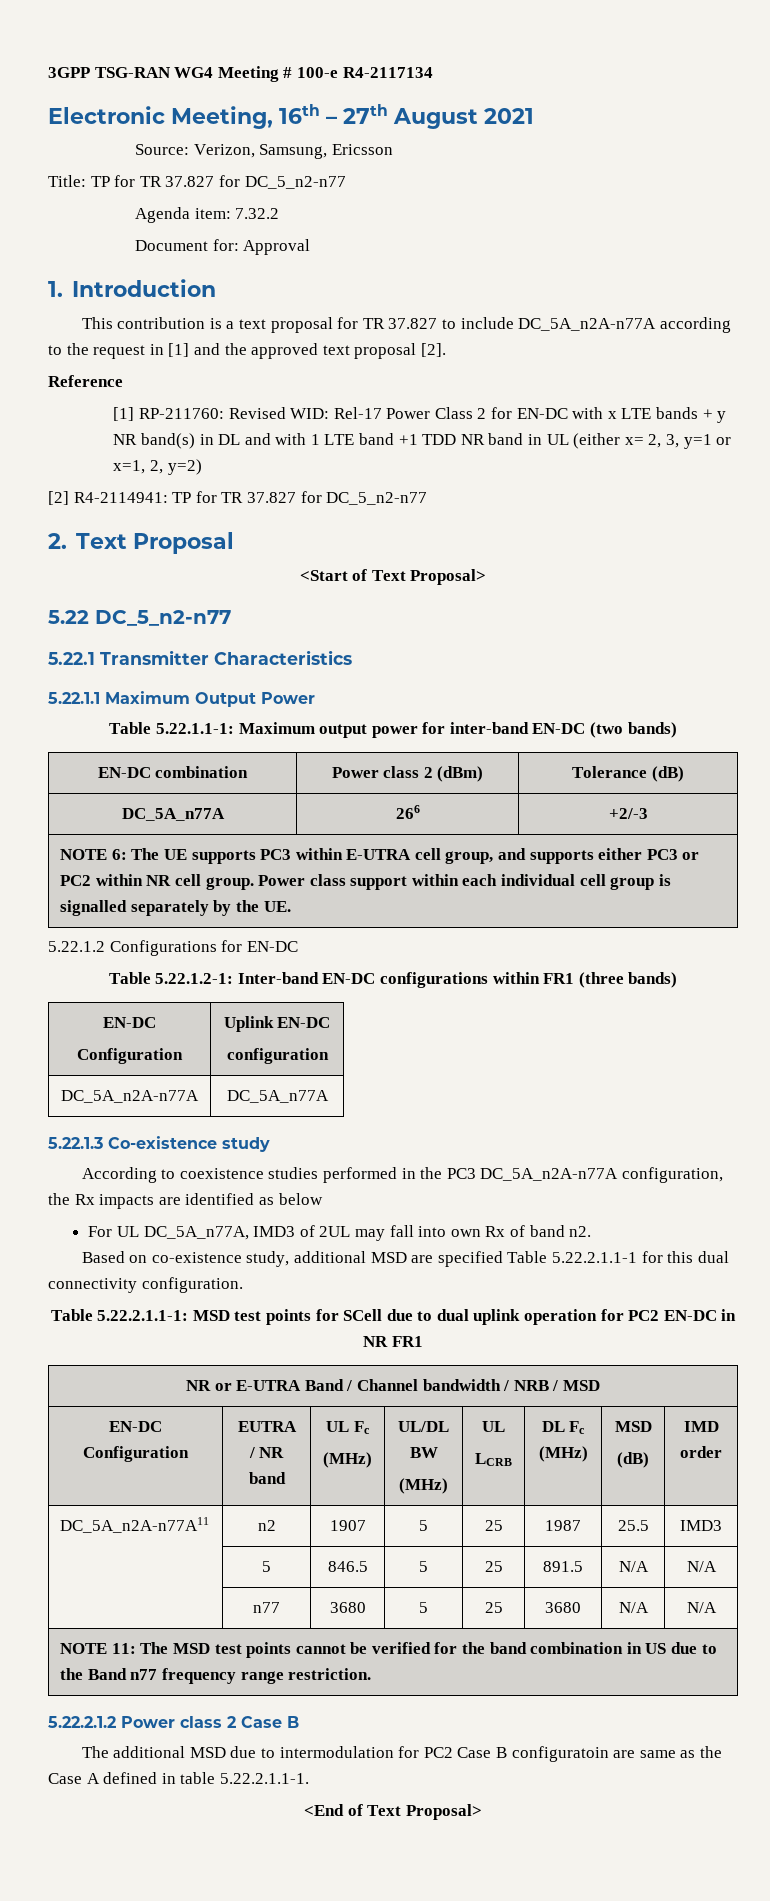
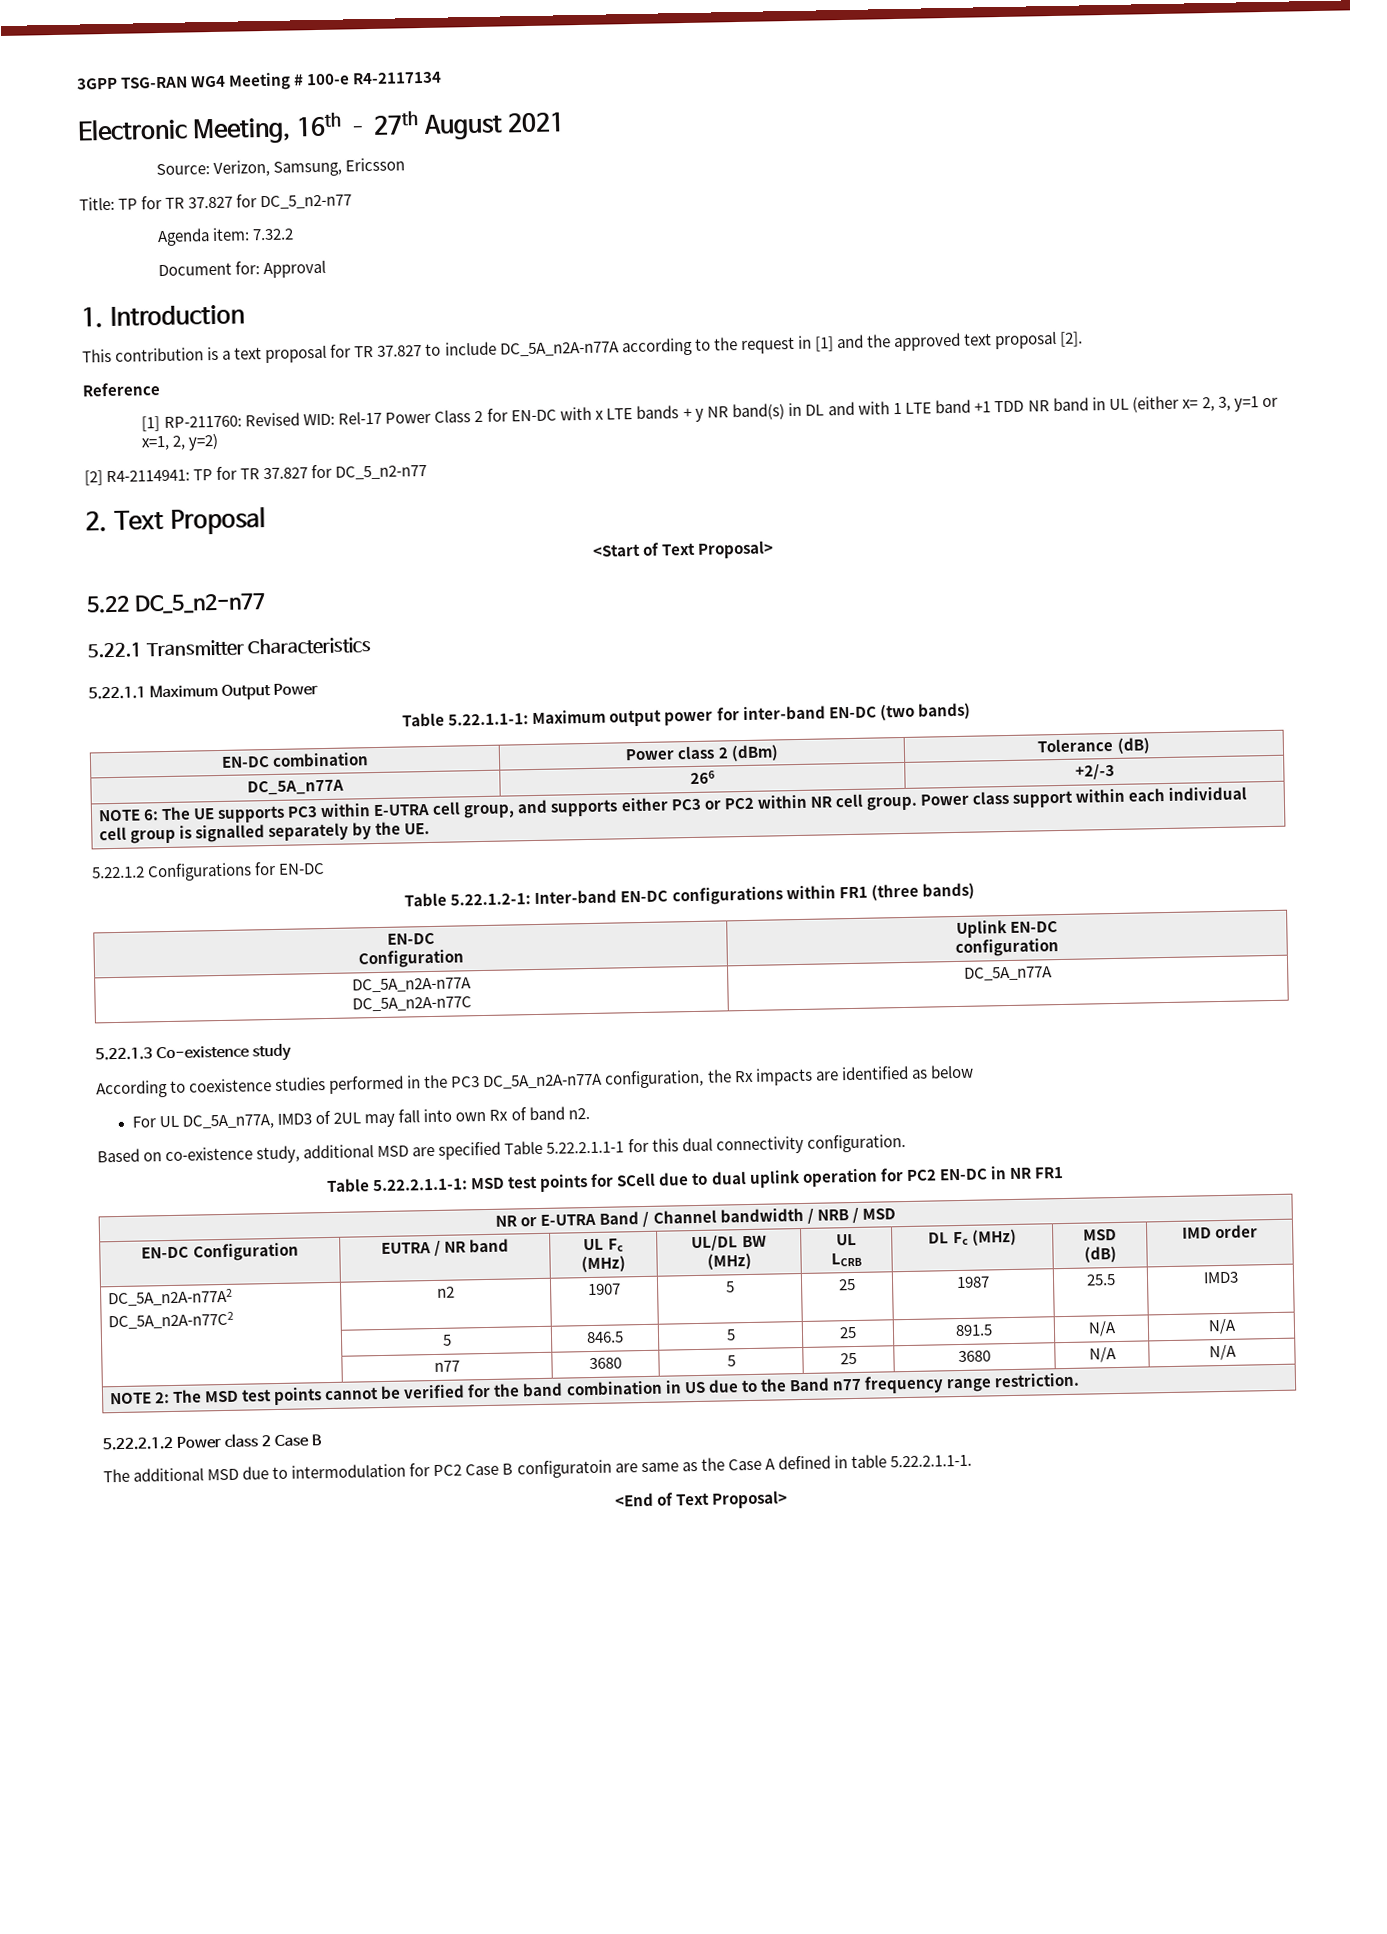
  Table 5.22.1.2-1: Inter-band EN-DC configurations within FR1 (three bands)
  EN-DC
  Configuration | Uplink EN-DC
  configuration
- DC_5A_n2A-n77A | DC_5A_n77A
+ DC_5A_n2A-n77A
+ DC_5A_n2A-n77C | DC_5A_n77A
- DC_5A_n2A-n77A11 | n2 | 1907 | 5 | 25 | 1987 | 25.5 | IMD3
+ DC_5A_n2A-n77A2
+ DC_5A_n2A-n77C2 | n2 | 1907 | 5 | 25 | 1987 | 25.5 | IMD3
- NOTE 11: The MSD test points cannot be verified for the band combination in US due to the Band n77 frequency range restriction.
+ NOTE 2: The MSD test points cannot be verified for the band combination in US due to the Band n77 frequency range restriction.

